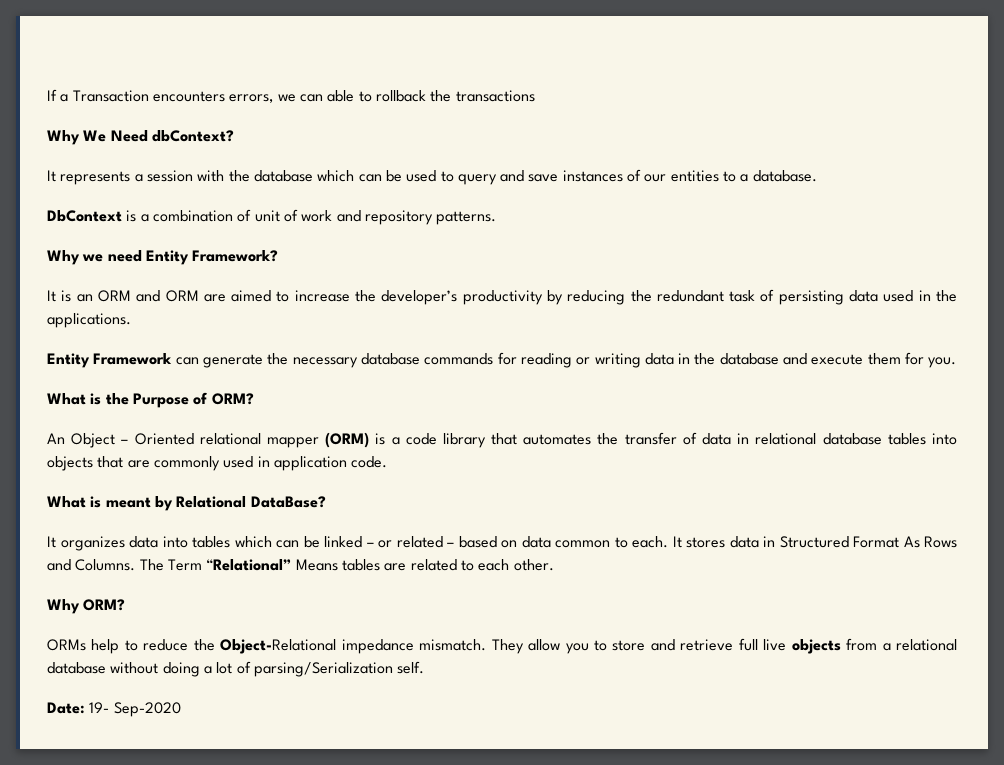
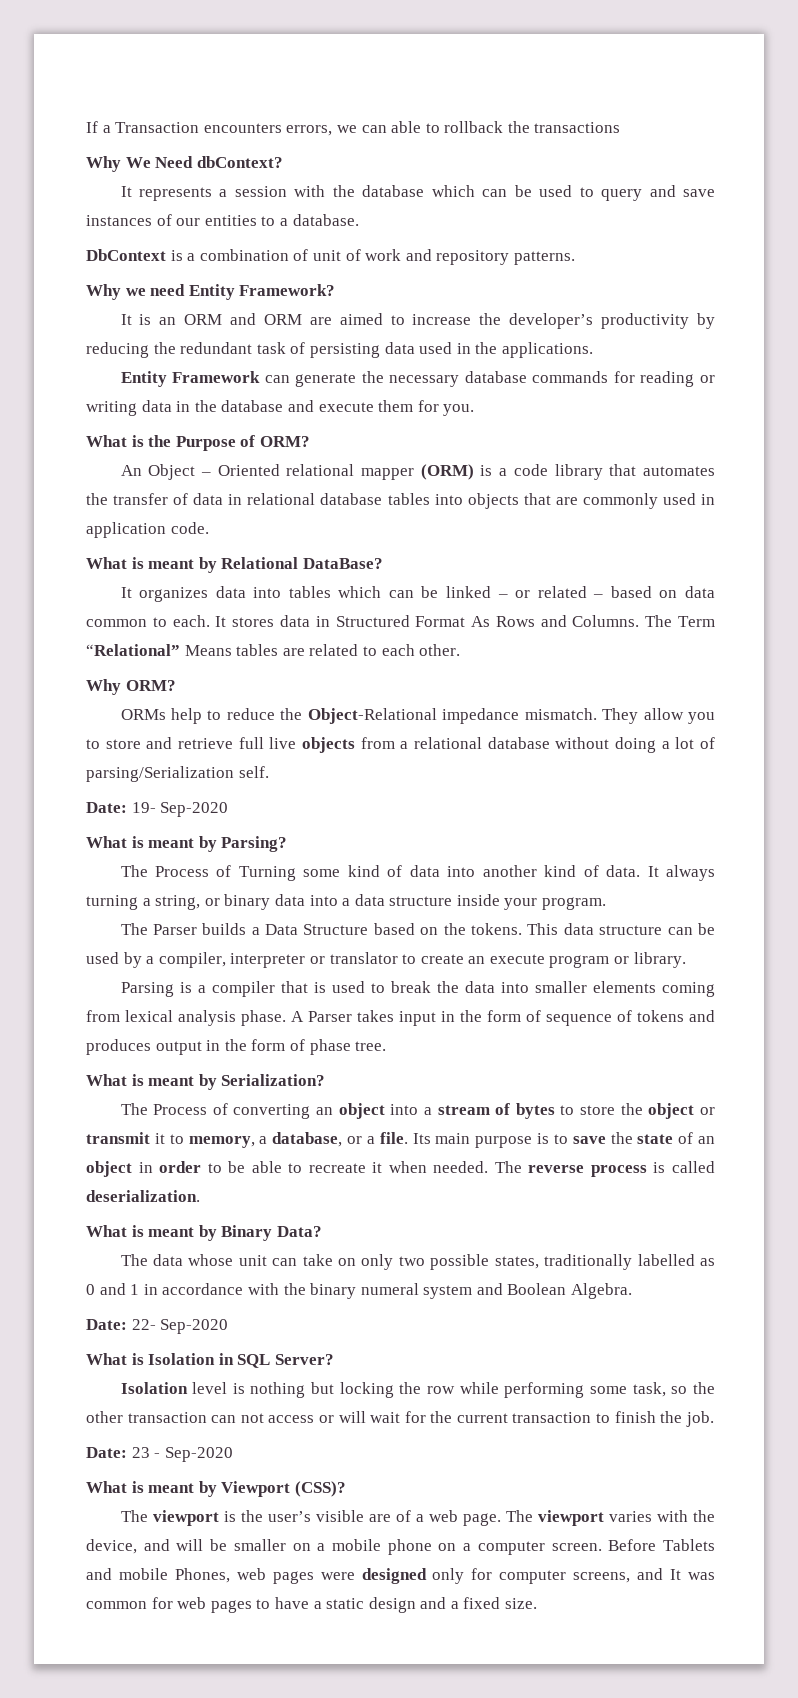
+ What is meant by Parsing?
+ The Process of Turning some kind of data into another kind of data. It always turning a string, or binary data into a data structure inside your program.
+ The Parser builds a Data Structure based on the tokens. This data structure can be used by a compiler, interpreter or translator to create an execute program or library.
+ Parsing is a compiler that is used to break the data into smaller elements coming from lexical analysis phase. A Parser takes input in the form of sequence of tokens and produces output in the form of phase tree.
+ What is meant by Serialization?
+ The Process of converting an object into a stream of bytes to store the object or transmit it to memory, a database, or a file. Its main purpose is to save the state of an object in order to be able to recreate it when needed. The reverse process is called deserialization.
+ What is meant by Binary Data?
+ The data whose unit can take on only two possible states, traditionally labelled as 0 and 1 in accordance with the binary numeral system and Boolean Algebra.
+ Date: 22- Sep-2020
+ What is Isolation in SQL Server?
+ Isolation level is nothing but locking the row while performing some task, so the other transaction can not access or will wait for the current transaction to finish the job.
+ Date: 23 - Sep-2020
+ What is meant by Viewport (CSS)?
+ The viewport is the user’s visible are of a web page. The viewport varies with the device, and will be smaller on a mobile phone on a computer screen. Before Tablets and mobile Phones, web pages were designed only for computer screens, and It was common for web pages to have a static design and a fixed size.

